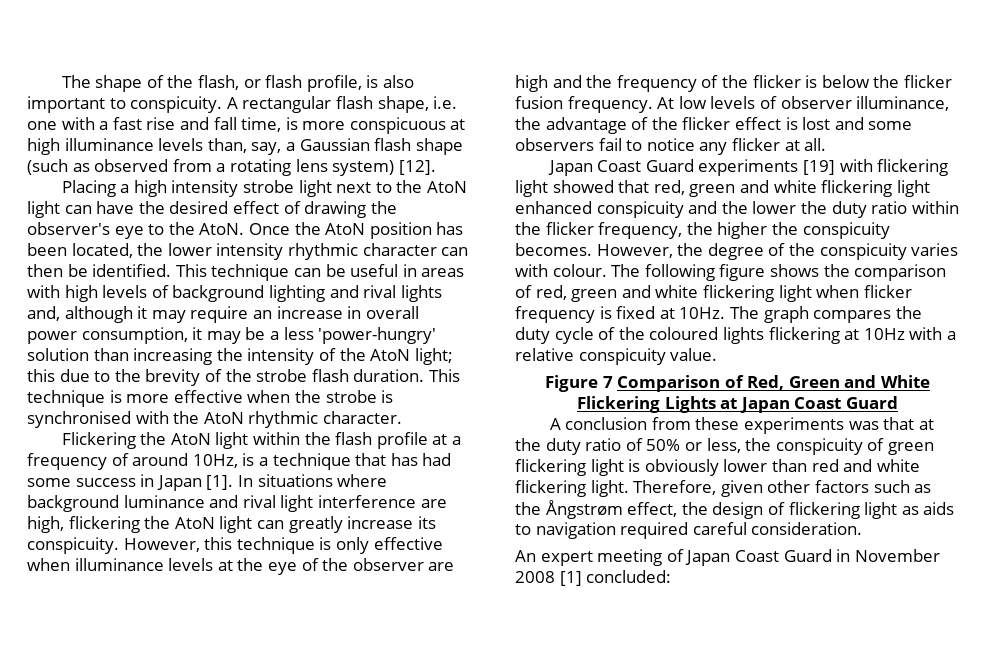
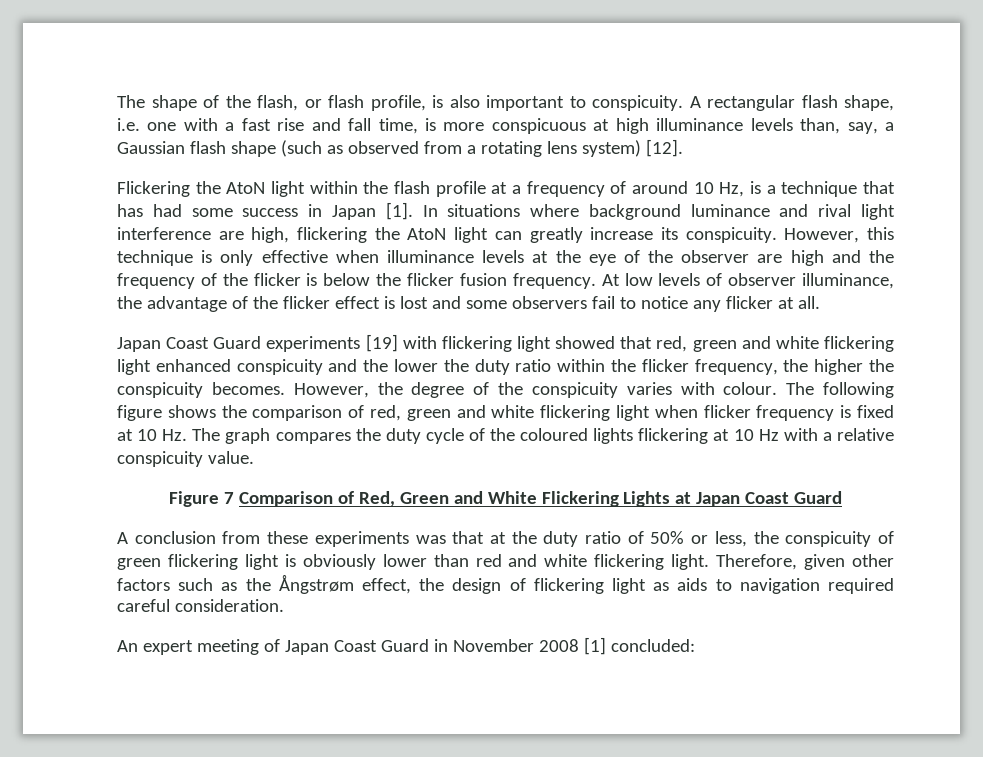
- Placing a high intensity strobe light next to the AtoN light can have the desired effect of drawing the observer's eye to the AtoN. Once the AtoN position has been located, the lower intensity rhythmic character can then be identified. This technique can be useful in areas with high levels of background lighting and rival lights and, although it may require an increase in overall power consumption, it may be a less 'power-hungry' solution than increasing the intensity of the AtoN light; this due to the brevity of the strobe flash duration. This technique is more effective when the strobe is synchronised with the AtoN rhythmic character.
- Flickering the AtoN light within the flash profile at a frequency of around 10Hz, is a technique that has had some success in Japan [1].
+ Flickering the AtoN light within the flash profile at a frequency of around 10 Hz, is a technique that has had some success in Japan [1].
- The following figure shows the comparison of red, green and white flickering light when flicker frequency is fixed at 10Hz. The graph compares the duty cycle of the coloured lights flickering at 10Hz with a relative conspicuity value.
+ The following figure shows the comparison of red, green and white flickering light when flicker frequency is fixed at 10 Hz. The graph compares the duty cycle of the coloured lights flickering at 10 Hz with a relative conspicuity value.

